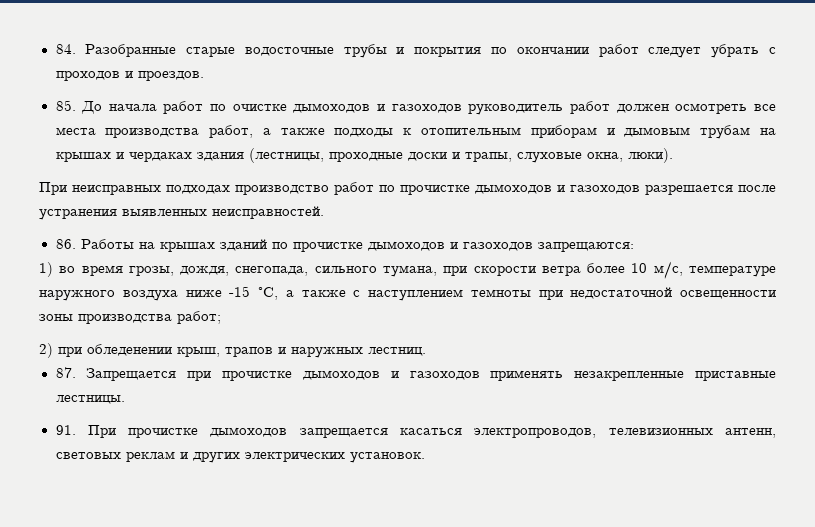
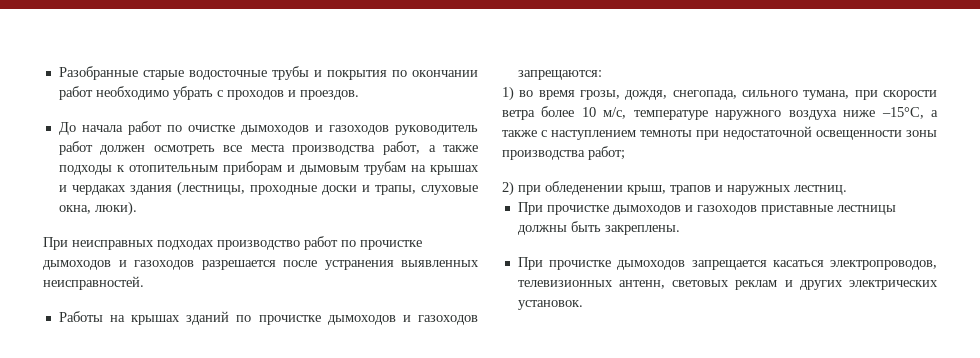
- 84. Разобранные старые водосточные трубы и покрытия по окончании работ следует убрать с проходов и проездов.
+ Разобранные старые водосточные трубы и покрытия по окончании работ необходимо убрать с проходов и проездов.
- 85. До начала работ по очистке дымоходов и газоходов руководитель работ должен осмотреть все места производства работ, а также подходы к отопительным приборам и дымовым трубам на крышах и чердаках здания (лестницы, проходные доски и трапы, слуховые окна, люки).
+ До начала работ по очистке дымоходов и газоходов руководитель работ должен осмотреть все места производства работ, а также подходы к отопительным приборам и дымовым трубам на крышах и чердаках здания (лестницы, проходные доски и трапы, слуховые окна, люки).
- 86. Работы на крышах зданий по прочистке дымоходов и газоходов запрещаются:
+ Работы на крышах зданий по прочистке дымоходов и газоходов запрещаются:
- 1) во время грозы, дождя, снегопада, сильного тумана, при скорости ветра более 10 м/с, температуре наружного воздуха ниже -15 °C, а также с наступлением темноты при недостаточной освещенности зоны производства работ;
+ 1) во время грозы, дождя, снегопада, сильного тумана, при скорости ветра более 10 м/с, температуре наружного воздуха ниже –15°C, а также с наступлением темноты при недостаточной освещенности зоны производства работ;
- 87. Запрещается при прочистке дымоходов и газоходов применять незакрепленные приставные лестницы.
- 91. При прочистке дымоходов запрещается касаться электропроводов, телевизионных антенн, световых реклам и других электрических установок.
+ При прочистке дымоходов и газоходов приставные лестницы должны быть закреплены.
+ При прочистке дымоходов запрещается касаться электропроводов, телевизионных антенн, световых реклам и других электрических установок.

